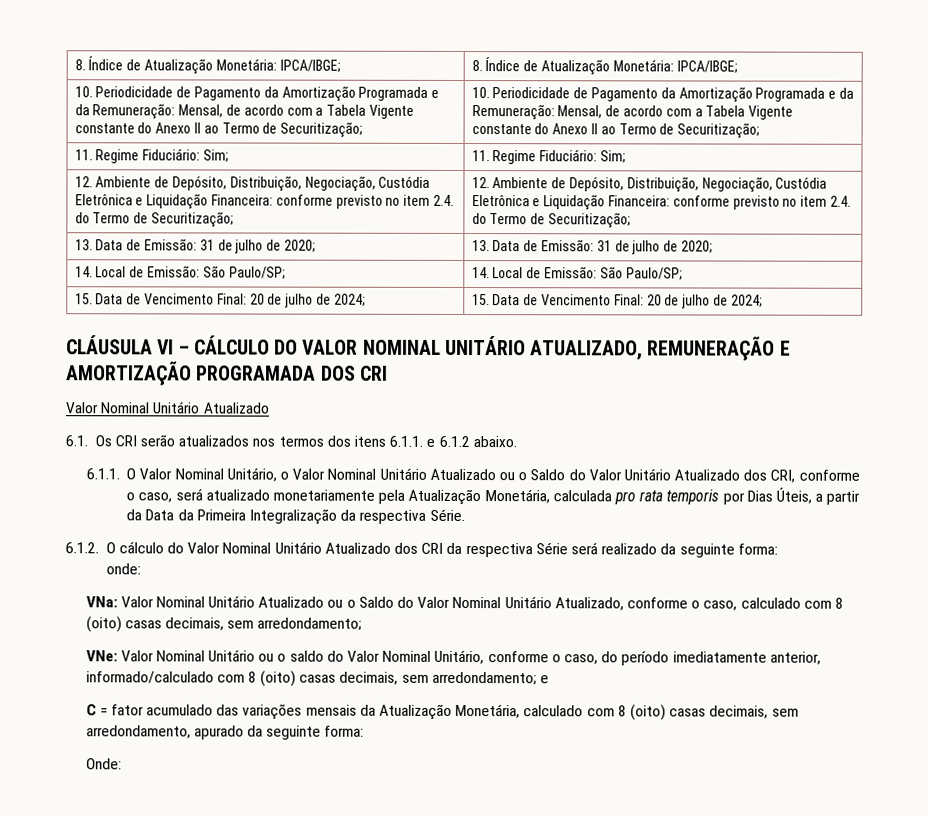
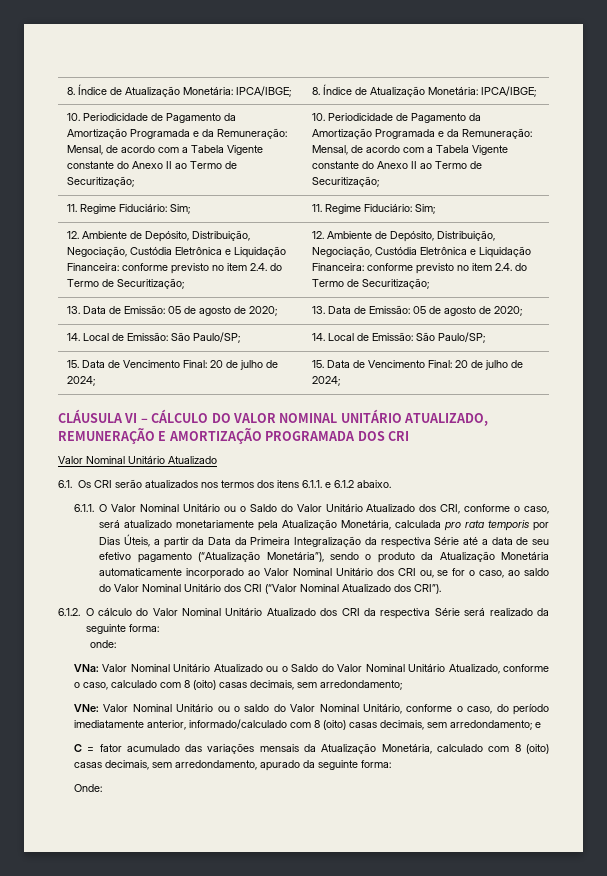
- 13. Data de Emissão: 31 de julho de 2020; | 13. Data de Emissão: 31 de julho de 2020;
+ 13. Data de Emissão: 05 de agosto de 2020; | 13. Data de Emissão: 05 de agosto de 2020;
- 6.1.1. O Valor Nominal Unitário, o Valor Nominal Unitário Atualizado ou o Saldo do Valor Unitário Atualizado dos CRI, conforme o caso, será atualizado monetariamente pela Atualização Monetária, calculada pro rata temporis por Dias Úteis, a partir da Data da Primeira Integralização da respectiva Série.
+ 6.1.1. O Valor Nominal Unitário ou o Saldo do Valor Unitário Atualizado dos CRI, conforme o caso, será atualizado monetariamente pela Atualização Monetária, calculada pro rata temporis por Dias Úteis, a partir da Data da Primeira Integralização da respectiva Série até a data de seu efetivo pagamento (“Atualização Monetária”), sendo o produto da Atualização Monetária automaticamente incorporado ao Valor Nominal Unitário dos CRI ou, se for o caso, ao saldo do Valor Nominal Unitário dos CRI (“Valor Nominal Atualizado dos CRI”).

